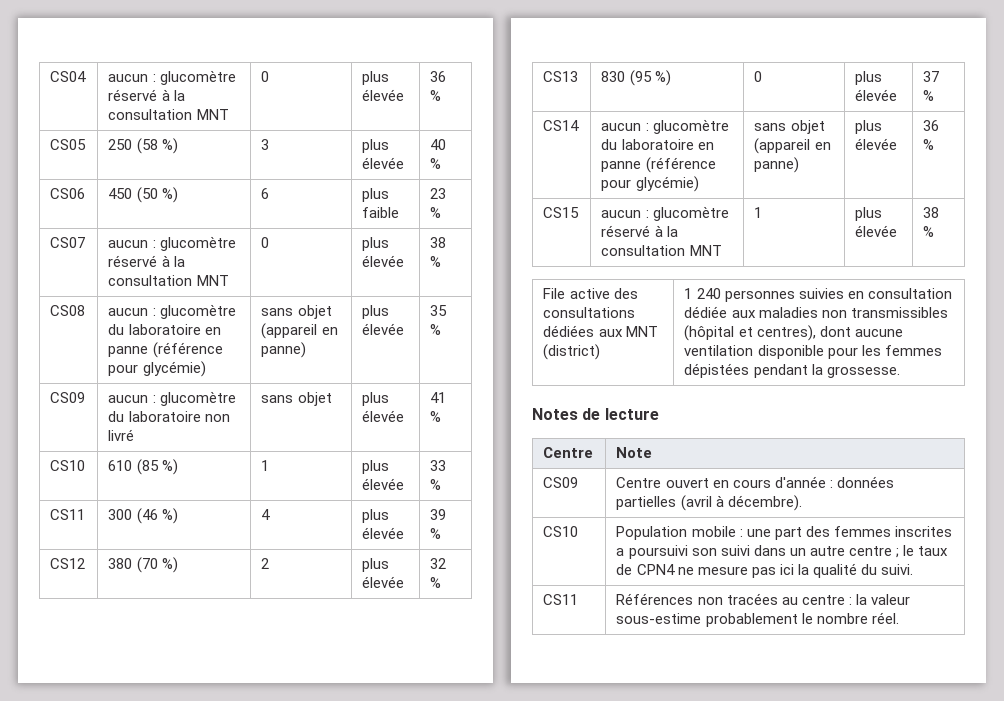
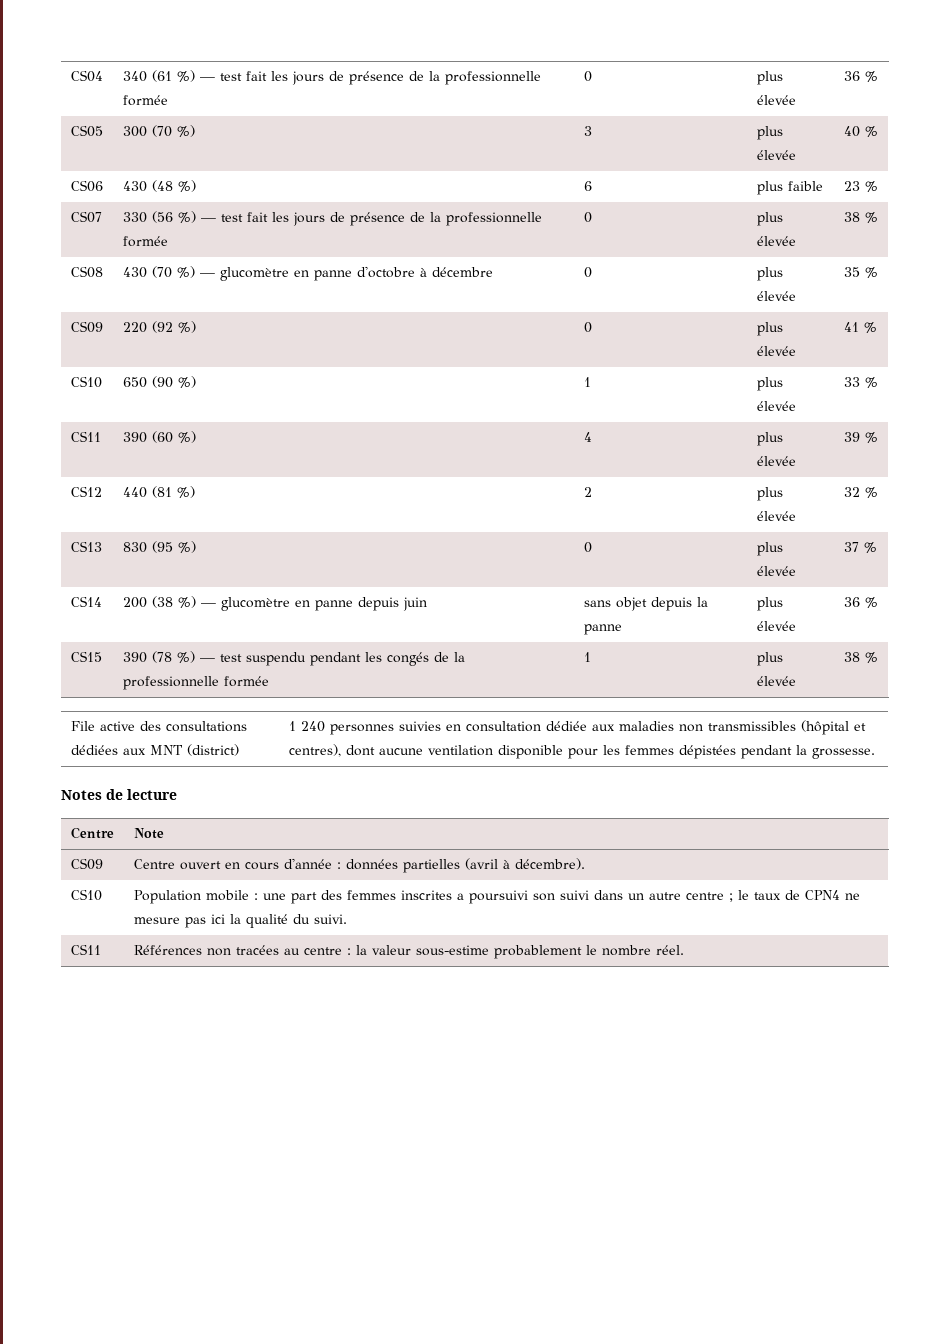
- CS04 | aucun : glucomètre réservé à la consultation MNT | 0 | plus élevée | 36 %
+ CS04 | 340 (61 %) — test fait les jours de présence de la professionnelle formée | 0 | plus élevée | 36 %
- CS05 | 250 (58 %) | 3 | plus élevée | 40 %
+ CS05 | 300 (70 %) | 3 | plus élevée | 40 %
- CS06 | 450 (50 %) | 6 | plus faible | 23 %
+ CS06 | 430 (48 %) | 6 | plus faible | 23 %
- CS07 | aucun : glucomètre réservé à la consultation MNT | 0 | plus élevée | 38 %
+ CS07 | 330 (56 %) — test fait les jours de présence de la professionnelle formée | 0 | plus élevée | 38 %
- CS08 | aucun : glucomètre du laboratoire en panne (référence pour glycémie) | sans objet (appareil en panne) | plus élevée | 35 %
+ CS08 | 430 (70 %) — glucomètre en panne d'octobre à décembre | 0 | plus élevée | 35 %
- CS09 | aucun : glucomètre du laboratoire non livré | sans objet | plus élevée | 41 %
+ CS09 | 220 (92 %) | 0 | plus élevée | 41 %
- CS10 | 610 (85 %) | 1 | plus élevée | 33 %
+ CS10 | 650 (90 %) | 1 | plus élevée | 33 %
- CS11 | 300 (46 %) | 4 | plus élevée | 39 %
+ CS11 | 390 (60 %) | 4 | plus élevée | 39 %
- CS12 | 380 (70 %) | 2 | plus élevée | 32 %
+ CS12 | 440 (81 %) | 2 | plus élevée | 32 %
- CS14 | aucun : glucomètre du laboratoire en panne (référence pour glycémie) | sans objet (appareil en panne) | plus élevée | 36 %
+ CS14 | 200 (38 %) — glucomètre en panne depuis juin | sans objet depuis la panne | plus élevée | 36 %
- CS15 | aucun : glucomètre réservé à la consultation MNT | 1 | plus élevée | 38 %
+ CS15 | 390 (78 %) — test suspendu pendant les congés de la professionnelle formée | 1 | plus élevée | 38 %

